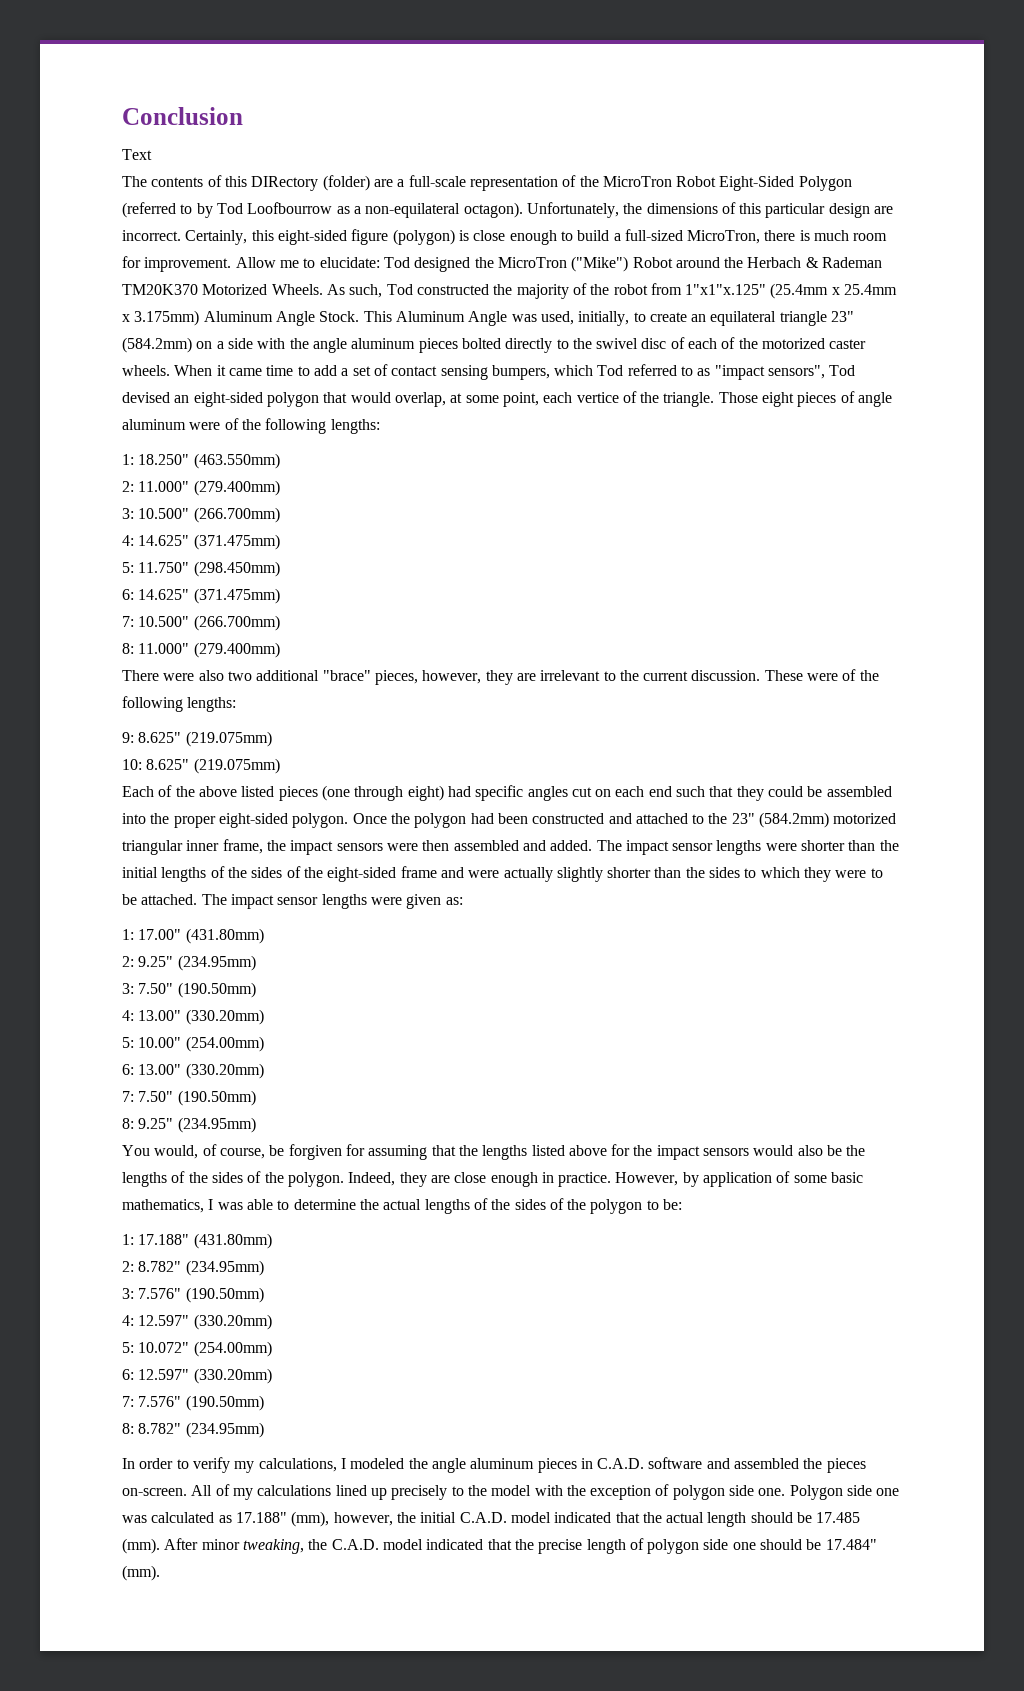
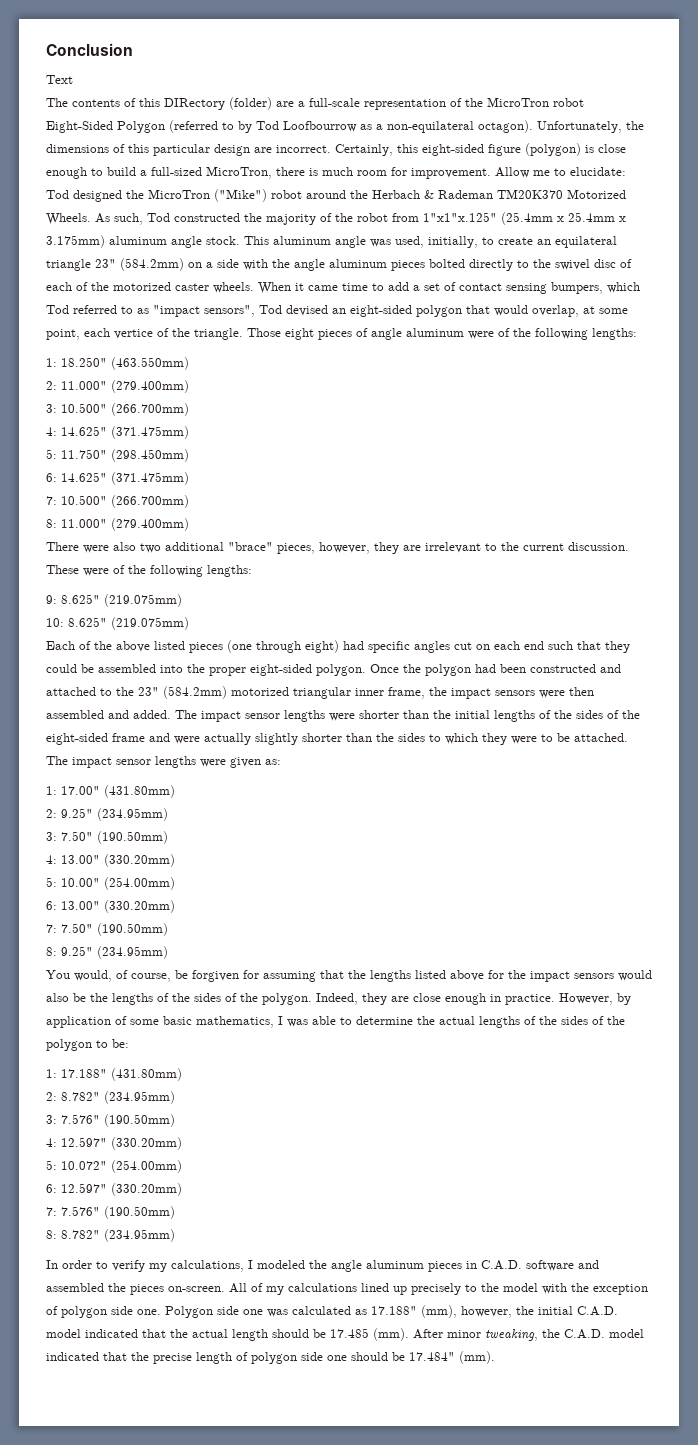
- The contents of this DIRectory (folder) are a full-scale representation of the MicroTron Robot Eight-Sided Polygon (referred to by Tod Loofbourrow as a non-equilateral octagon).
+ The contents of this DIRectory (folder) are a full-scale representation of the MicroTron robot Eight-Sided Polygon (referred to by Tod Loofbourrow as a non-equilateral octagon).
- Allow me to elucidate: Tod designed the MicroTron ("Mike") Robot around the Herbach & Rademan TM20K370 Motorized Wheels.
+ Allow me to elucidate: Tod designed the MicroTron ("Mike") robot around the Herbach & Rademan TM20K370 Motorized Wheels.
- As such, Tod constructed the majority of the robot from 1"x1"x.125" (25.4mm x 25.4mm x 3.175mm) Aluminum Angle Stock. This Aluminum Angle was used, initially, to create an equilateral triangle 23" (584.2mm) on a side with the angle aluminum pieces bolted directly to the swivel disc of each of the motorized caster wheels.
+ As such, Tod constructed the majority of the robot from 1"x1"x.125" (25.4mm x 25.4mm x 3.175mm) aluminum angle stock. This aluminum angle was used, initially, to create an equilateral triangle 23" (584.2mm) on a side with the angle aluminum pieces bolted directly to the swivel disc of each of the motorized caster wheels.

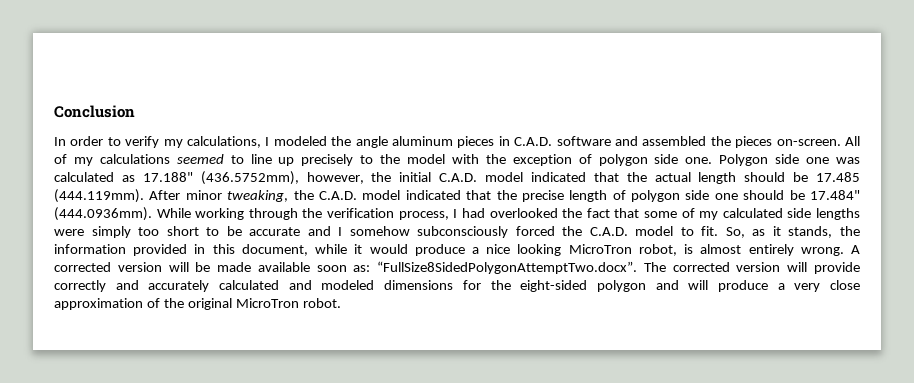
- Text
- The contents of this DIRectory (folder) are a full-scale representation of the MicroTron robot Eight-Sided Polygon (referred to by Tod Loofbourrow as a non-equilateral octagon). Unfortunately, the dimensions of this particular design are incorrect. Certainly, this eight-sided figure (polygon) is close enough to build a full-sized MicroTron, there is much room for improvement. Allow me to elucidate: Tod designed the MicroTron ("Mike") robot around the Herbach & Rademan TM20K370 Motorized Wheels. As such, Tod constructed the majority of the robot from 1"x1"x.125" (25.4mm x 25.4mm x 3.175mm) aluminum angle stock. This aluminum angle was used, initially, to create an equilateral triangle 23" (584.2mm) on a side with the angle aluminum pieces bolted directly to the swivel disc of each of the motorized caster wheels. When it came time to add a set of contact sensing bumpers, which Tod referred to as "impact sensors", Tod devised an eight-sided polygon that would overlap, at some point, each vertice of the triangle. Those eight pieces of angle aluminum were of the following lengths:
- 1: 18.250" (463.550mm)
- 2: 11.000" (279.400mm)
- 3: 10.500" (266.700mm)
- 4: 14.625" (371.475mm)
- 5: 11.750" (298.450mm)
- 6: 14.625" (371.475mm)
- 7: 10.500" (266.700mm)
- 8: 11.000" (279.400mm)
- There were also two additional "brace" pieces, however, they are irrelevant to the current discussion. These were of the following lengths:
- 9: 8.625" (219.075mm)
- 10: 8.625" (219.075mm)
- Each of the above listed pieces (one through eight) had specific angles cut on each end such that they could be assembled into the proper eight-sided polygon. Once the polygon had been constructed and attached to the 23" (584.2mm) motorized triangular inner frame, the impact sensors were then assembled and added. The impact sensor lengths were shorter than the initial lengths of the sides of the eight-sided frame and were actually slightly shorter than the sides to which they were to be attached. The impact sensor lengths were given as:
- 1: 17.00" (431.80mm)
- 2: 9.25" (234.95mm)
- 3: 7.50" (190.50mm)
- 4: 13.00" (330.20mm)
- 5: 10.00" (254.00mm)
- 6: 13.00" (330.20mm)
- 7: 7.50" (190.50mm)
- 8: 9.25" (234.95mm)
- You would, of course, be forgiven for assuming that the lengths listed above for the impact sensors would also be the lengths of the sides of the polygon. Indeed, they are close enough in practice. However, by application of some basic mathematics, I was able to determine the actual lengths of the sides of the polygon to be:
- 1: 17.188" (431.80mm)
- 2: 8.782" (234.95mm)
- 3: 7.576" (190.50mm)
- 4: 12.597" (330.20mm)
- 5: 10.072" (254.00mm)
- 6: 12.597" (330.20mm)
- 7: 7.576" (190.50mm)
- 8: 8.782" (234.95mm)
- All of my calculations lined up precisely to the model with the exception of polygon side one.
+ All of my calculations seemed to line up precisely to the model with the exception of polygon side one.
- Polygon side one was calculated as 17.188" (mm), however, the initial C.A.D. model indicated that the actual length should be 17.485 (mm). After minor tweaking, the C.A.D. model indicated that the precise length of polygon side one should be 17.484" (mm).
+ Polygon side one was calculated as 17.188" (436.5752mm), however, the initial C.A.D. model indicated that the actual length should be 17.485 (444.119mm). After minor tweaking, the C.A.D. model indicated that the precise length of polygon side one should be 17.484" (444.0936mm). While working through the verification process, I had overlooked the fact that some of my calculated side lengths were simply too short to be accurate and I somehow subconsciously forced the C.A.D. model to fit. So, as it stands, the information provided in this document, while it would produce a nice looking MicroTron robot, is almost entirely wrong. A corrected version will be made available soon as: “FullSize8SidedPolygonAttemptTwo.docx”. The corrected version will provide correctly and accurately calculated and modeled dimensions for the eight-sided polygon and will produce a very close approximation of the original MicroTron robot.

